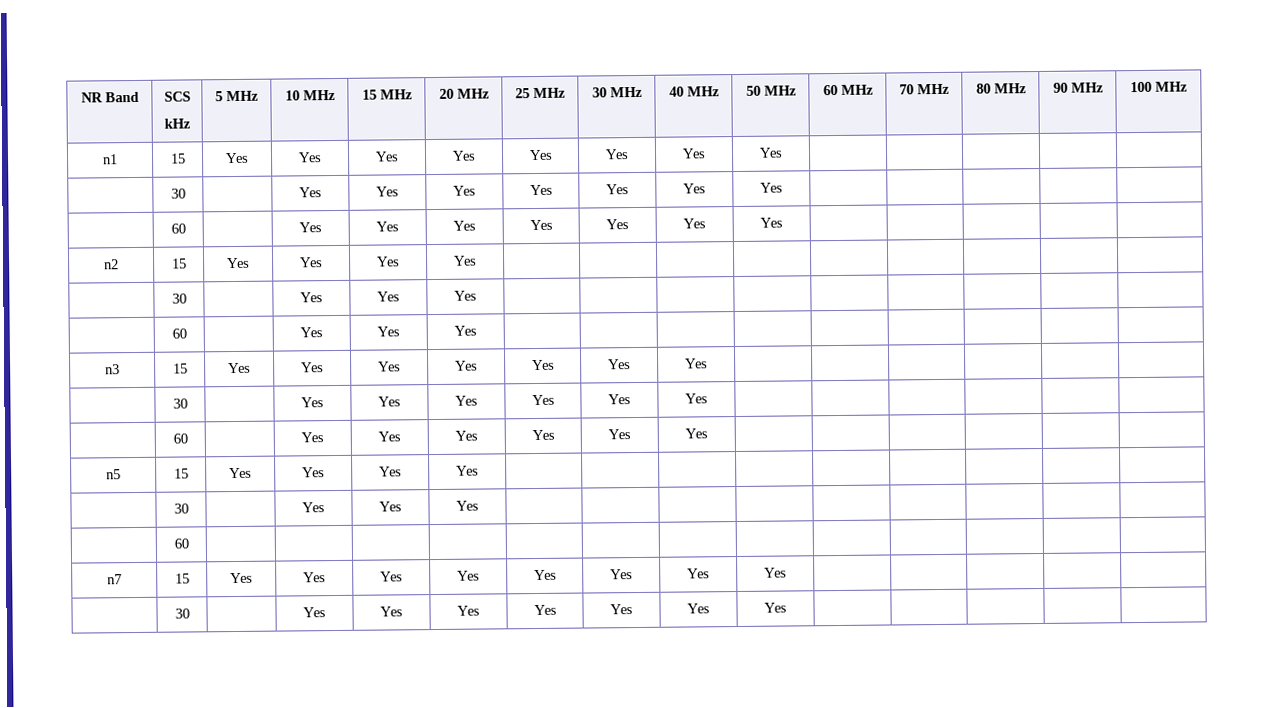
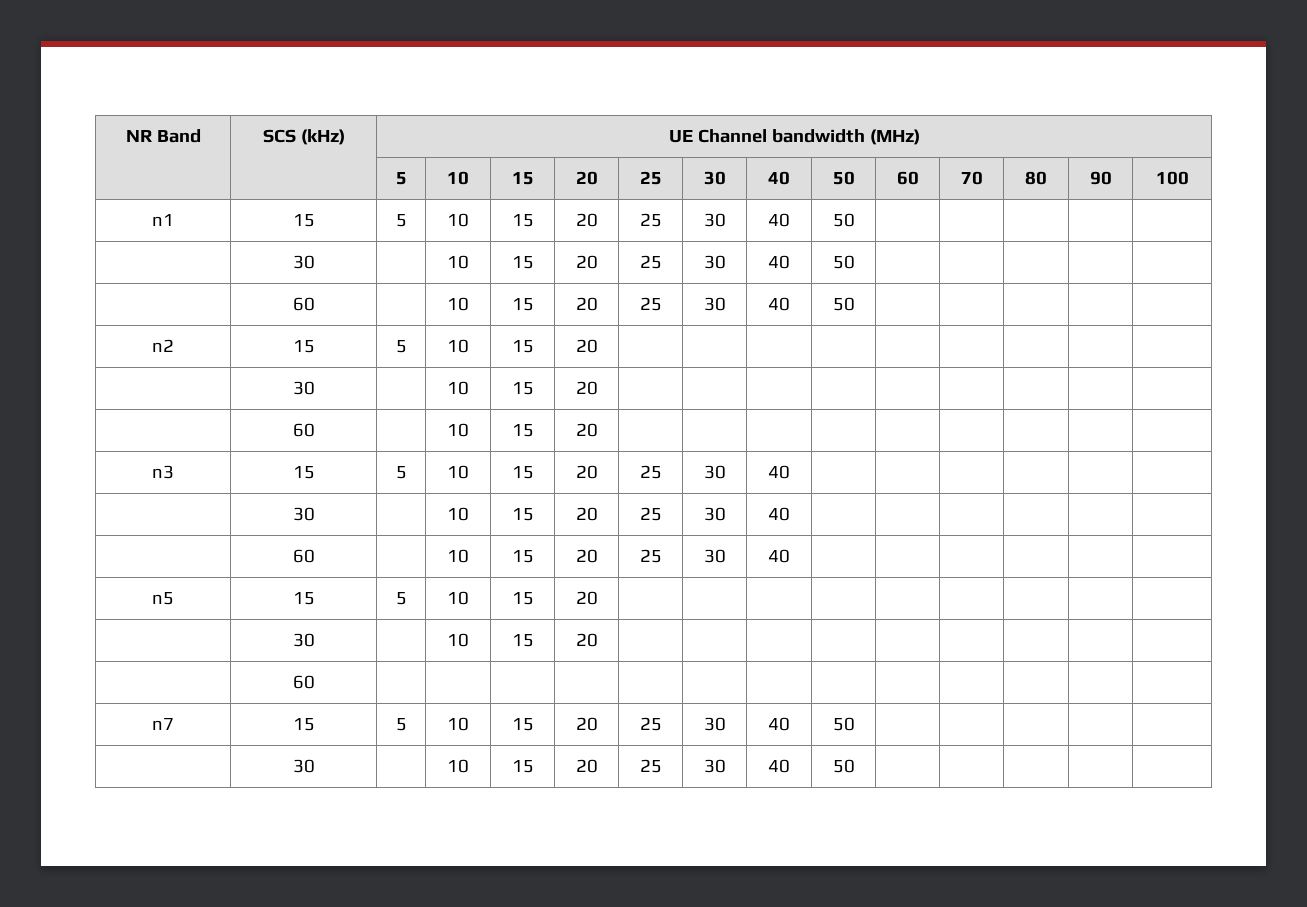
- NR Band | SCS
- kHz | 5 MHz | 10 MHz | 15 MHz | 20 MHz | 25 MHz | 30 MHz | 40 MHz | 50 MHz | 60 MHz | 70 MHz | 80 MHz | 90 MHz | 100 MHz
+ NR Band | SCS (kHz) | UE Channel bandwidth (MHz)
+ | | 5 | 10 | 15 | 20 | 25 | 30 | 40 | 50 | 60 | 70 | 80 | 90 | 100
- n1 | 15 | Yes | Yes | Yes | Yes | Yes | Yes | Yes | Yes | | | | |
- | 30 | | Yes | Yes | Yes | Yes | Yes | Yes | Yes | | | | |
- | 60 | | Yes | Yes | Yes | Yes | Yes | Yes | Yes | | | | |
- n2 | 15 | Yes | Yes | Yes | Yes | | | | | | | | |
- | 30 | | Yes | Yes | Yes | | | | | | | | |
- | 60 | | Yes | Yes | Yes | | | | | | | | |
- n3 | 15 | Yes | Yes | Yes | Yes | Yes | Yes | Yes | | | | | |
- | 30 | | Yes | Yes | Yes | Yes | Yes | Yes | | | | | |
- | 60 | | Yes | Yes | Yes | Yes | Yes | Yes | | | | | |
- n5 | 15 | Yes | Yes | Yes | Yes | | | | | | | | |
- | 30 | | Yes | Yes | Yes | | | | | | | | |
+ n1 | 15 | 5 | 10 | 15 | 20 | 25 | 30 | 40 | 50 | | | | |
+ | 30 | | 10 | 15 | 20 | 25 | 30 | 40 | 50 | | | | |
+ | 60 | | 10 | 15 | 20 | 25 | 30 | 40 | 50 | | | | |
+ n2 | 15 | 5 | 10 | 15 | 20 | | | | | | | | |
+ | 30 | | 10 | 15 | 20 | | | | | | | | |
+ | 60 | | 10 | 15 | 20 | | | | | | | | |
+ n3 | 15 | 5 | 10 | 15 | 20 | 25 | 30 | 40 | | | | | |
+ | 30 | | 10 | 15 | 20 | 25 | 30 | 40 | | | | | |
+ | 60 | | 10 | 15 | 20 | 25 | 30 | 40 | | | | | |
+ n5 | 15 | 5 | 10 | 15 | 20 | | | | | | | | |
+ | 30 | | 10 | 15 | 20 | | | | | | | | |
  | 60 | | | | | | | | | | | | |
- n7 | 15 | Yes | Yes | Yes | Yes | Yes | Yes | Yes | Yes | | | | |
- | 30 | | Yes | Yes | Yes | Yes | Yes | Yes | Yes | | | | |
+ n7 | 15 | 5 | 10 | 15 | 20 | 25 | 30 | 40 | 50 | | | | |
+ | 30 | | 10 | 15 | 20 | 25 | 30 | 40 | 50 | | | | |

